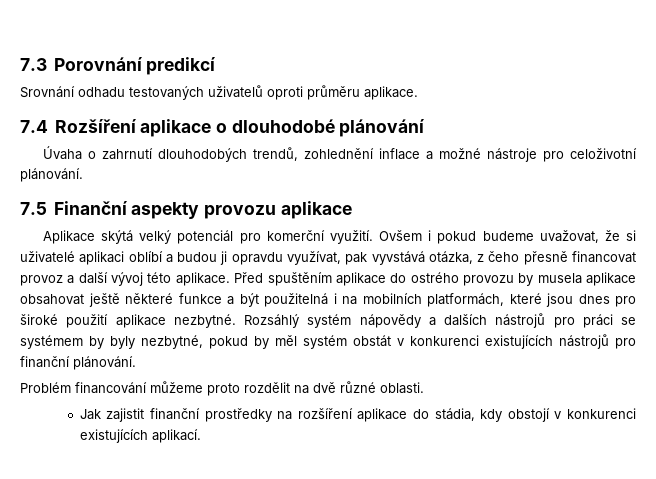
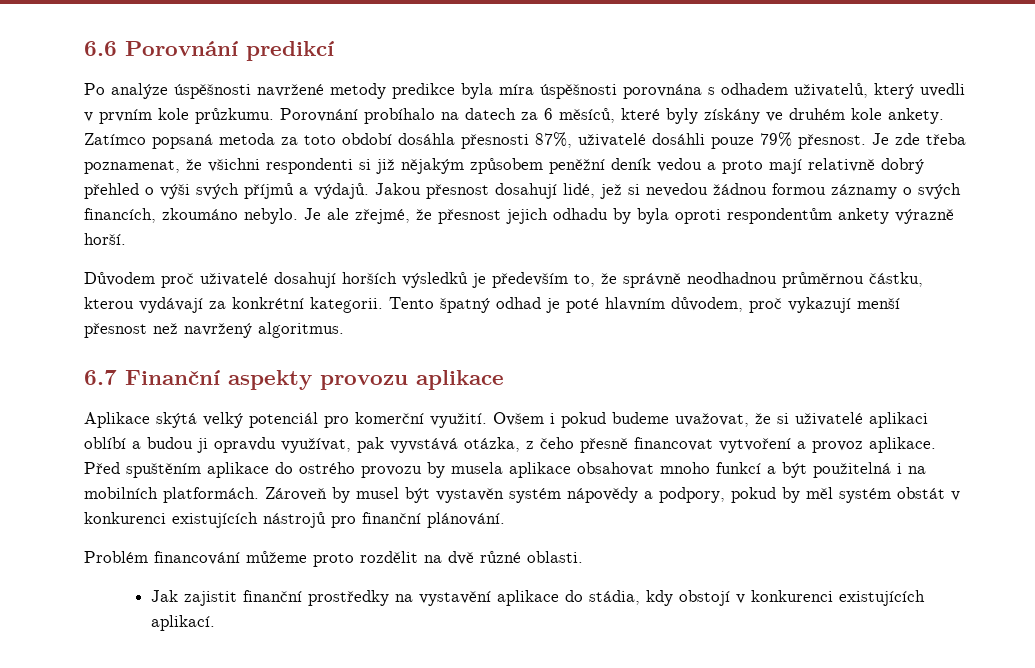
- 7.3 Porovnání predikcí
+ 6.6 Porovnání predikcí
- Srovnání odhadu testovaných uživatelů oproti průměru aplikace.
- 7.4 Rozšíření aplikace o dlouhodobé plánování
- Úvaha o zahrnutí dlouhodobých trendů, zohlednění inflace a možné nástroje pro celoživotní plánování.
- 7.5 Finanční aspekty provozu aplikace
+ Po analýze úspěšnosti navržené metody predikce byla míra úspěšnosti porovnána s odhadem uživatelů, který uvedli v prvním kole průzkumu. Porovnání probíhalo na datech za 6 měsíců, které byly získány ve druhém kole ankety. Zatímco popsaná metoda za toto období dosáhla přesnosti 87%, uživatelé dosáhli pouze 79% přesnost. Je zde třeba poznamenat, že všichni respondenti si již nějakým způsobem peněžní deník vedou a proto mají relativně dobrý přehled o výši svých příjmů a výdajů. Jakou přesnost dosahují lidé, jež si nevedou žádnou formou záznamy o svých financích, zkoumáno nebylo. Je ale zřejmé, že přesnost jejich odhadu by byla oproti respondentům ankety výrazně horší.
+ Důvodem proč uživatelé dosahují horších výsledků je především to, že správně neodhadnou průměrnou částku, kterou vydávají za konkrétní kategorii. Tento špatný odhad je poté hlavním důvodem, proč vykazují menší přesnost než navržený algoritmus.
+ 6.7 Finanční aspekty provozu aplikace
- Ovšem i pokud budeme uvažovat, že si uživatelé aplikaci oblíbí a budou ji opravdu využívat, pak vyvstává otázka, z čeho přesně financovat provoz a další vývoj této aplikace.
+ Ovšem i pokud budeme uvažovat, že si uživatelé aplikaci oblíbí a budou ji opravdu využívat, pak vyvstává otázka, z čeho přesně financovat vytvoření a provoz aplikace.
- Před spuštěním aplikace do ostrého provozu by musela aplikace obsahovat ještě některé funkce a být použitelná i na mobilních platformách, které jsou dnes pro široké použití aplikace nezbytné. Rozsáhlý systém nápovědy a dalších nástrojů pro práci se systémem by byly nezbytné, pokud by měl systém obstát v konkurenci existujících nástrojů pro finanční plánování.
+ Před spuštěním aplikace do ostrého provozu by musela aplikace obsahovat mnoho funkcí a být použitelná i na mobilních platformách. Zároveň by musel být vystavěn systém nápovědy a podpory, pokud by měl systém obstát v konkurenci existujících nástrojů pro finanční plánování.
- Jak zajistit finanční prostředky na rozšíření aplikace do stádia, kdy obstojí v konkurenci existujících aplikací.
+ Jak zajistit finanční prostředky na vystavění aplikace do stádia, kdy obstojí v konkurenci existujících aplikací.

